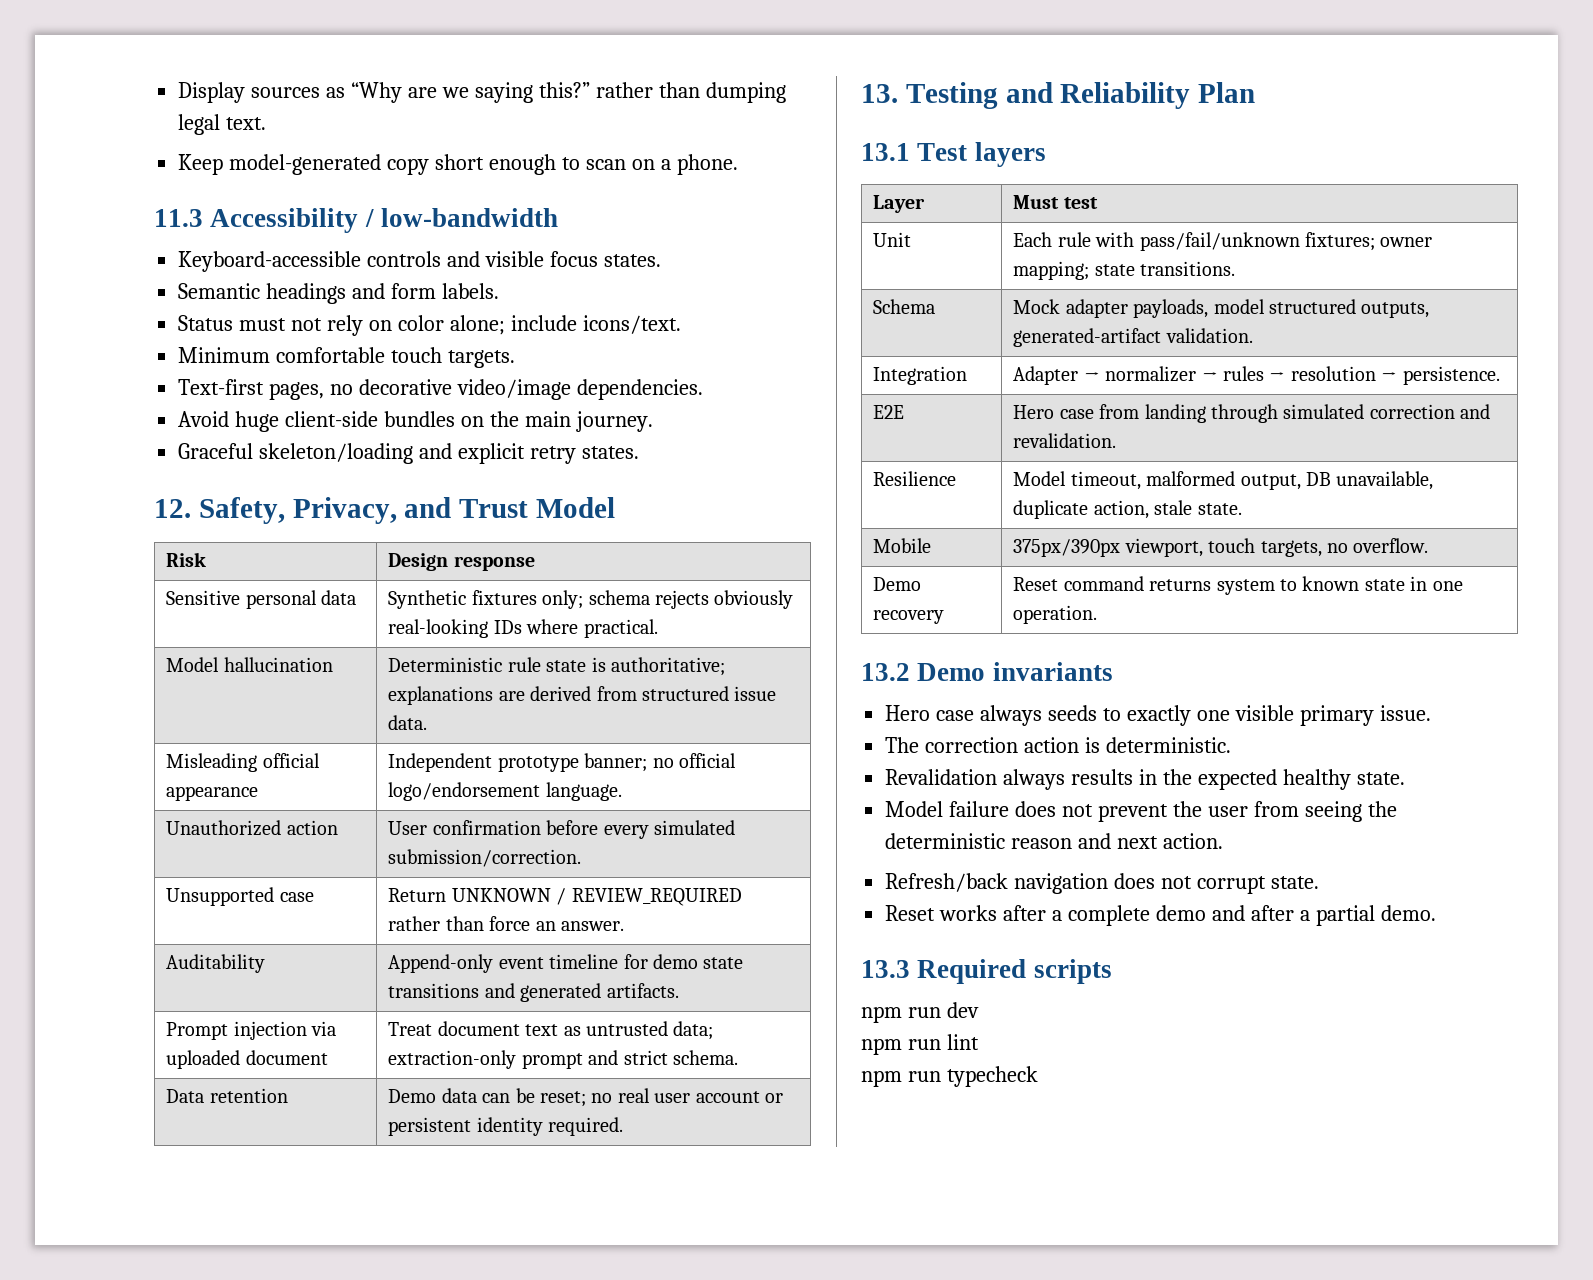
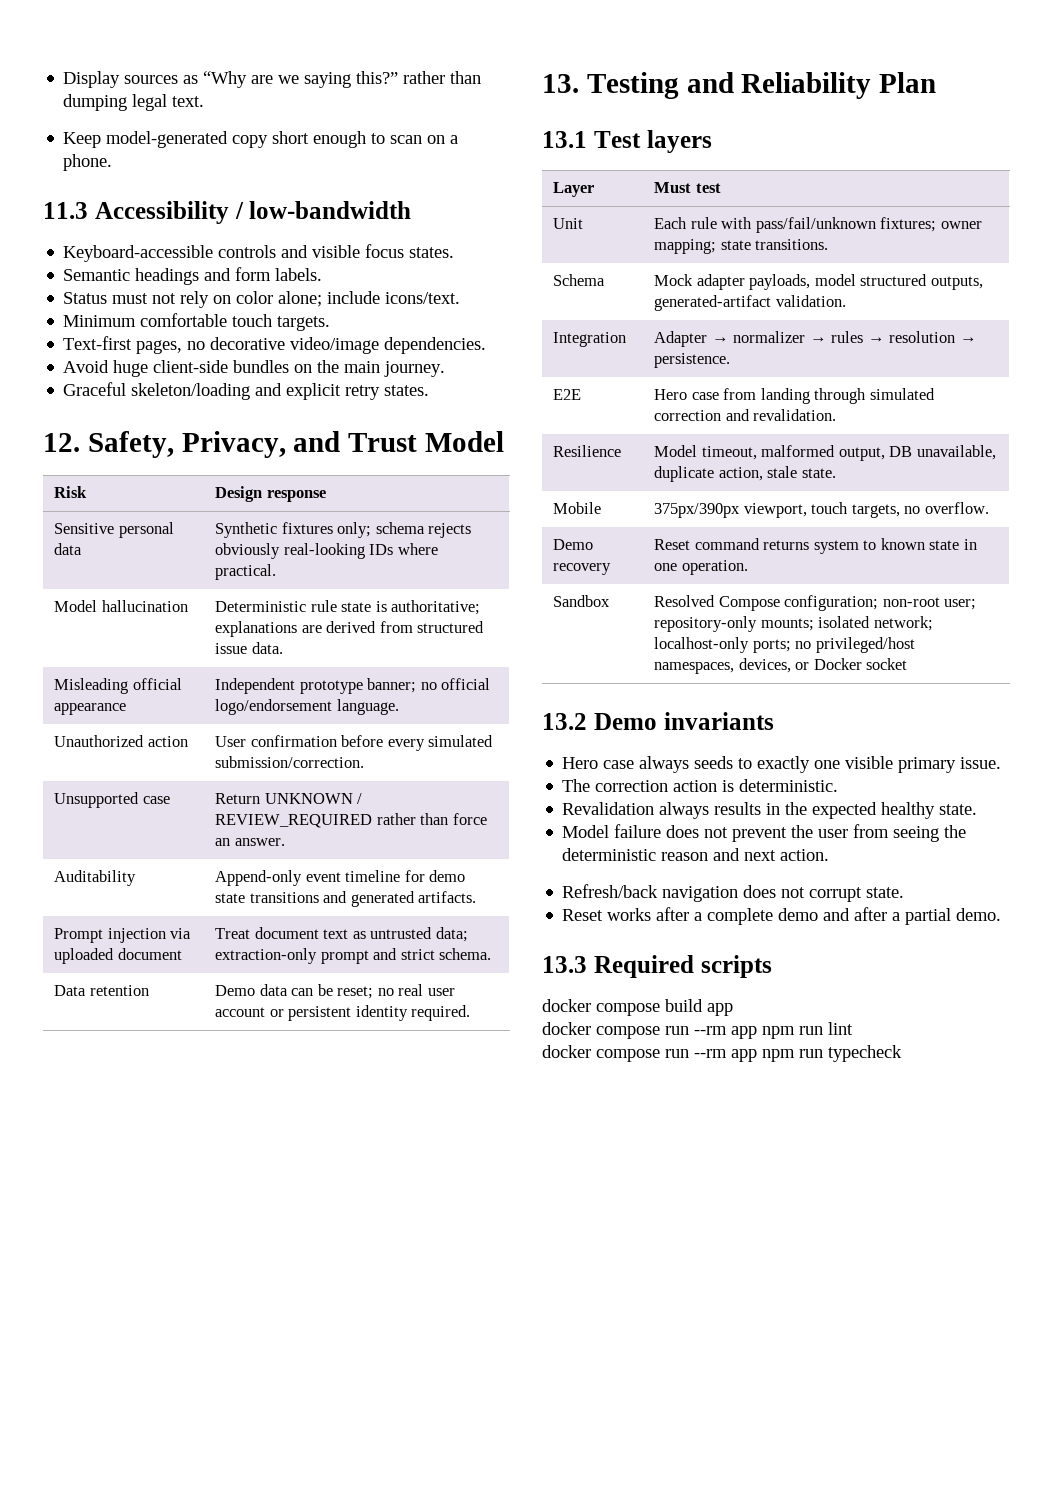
+ Sandbox | Resolved Compose configuration; non-root user; repository-only mounts; isolated network; localhost-only ports; no privileged/host namespaces, devices, or Docker socket
- npm run dev
- npm run lint
- npm run typecheck
+ docker compose build app
+ docker compose run --rm app npm run lint
+ docker compose run --rm app npm run typecheck

